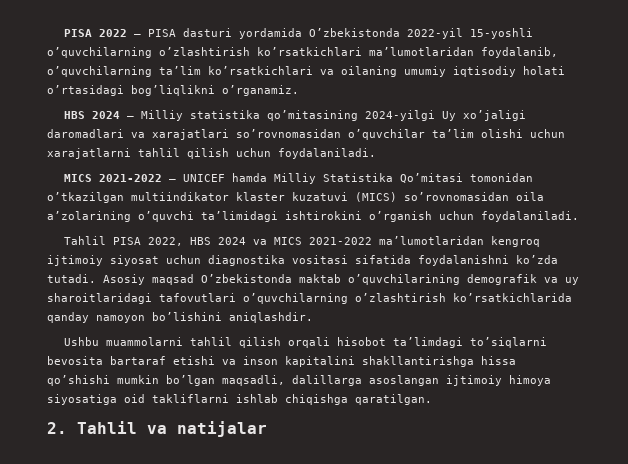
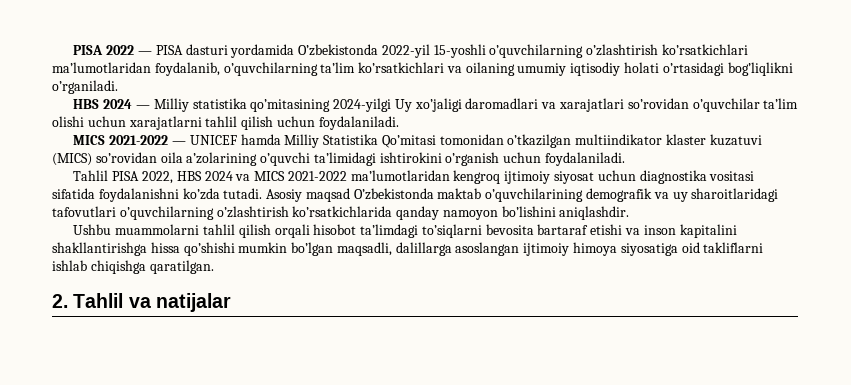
- PISA 2022 — PISA dasturi yordamida O’zbekistonda 2022-yil 15-yoshli o’quvchilarning o’zlashtirish ko’rsatkichlari ma’lumotlaridan foydalanib, o’quvchilarning ta’lim ko’rsatkichlari va oilaning umumiy iqtisodiy holati o’rtasidagi bog’liqlikni o’rganamiz.
+ PISA 2022 — PISA dasturi yordamida O’zbekistonda 2022-yil 15-yoshli o’quvchilarning o’zlashtirish ko’rsatkichlari ma’lumotlaridan foydalanib, o’quvchilarning ta’lim ko’rsatkichlari va oilaning umumiy iqtisodiy holati o’rtasidagi bog’liqlikni o’rganiladi.
- HBS 2024 — Milliy statistika qo’mitasining 2024-yilgi Uy xo’jaligi daromadlari va xarajatlari so’rovnomasidan o’quvchilar ta’lim olishi uchun xarajatlarni tahlil qilish uchun foydalaniladi.
+ HBS 2024 — Milliy statistika qo’mitasining 2024-yilgi Uy xo’jaligi daromadlari va xarajatlari so’rovidan o’quvchilar ta’lim olishi uchun xarajatlarni tahlil qilish uchun foydalaniladi.
- MICS 2021-2022 — UNICEF hamda Milliy Statistika Qo’mitasi tomonidan o’tkazilgan multiindikator klaster kuzatuvi (MICS) so’rovnomasidan oila a’zolarining o’quvchi ta’limidagi ishtirokini o’rganish uchun foydalaniladi.
+ MICS 2021-2022 — UNICEF hamda Milliy Statistika Qo’mitasi tomonidan o’tkazilgan multiindikator klaster kuzatuvi (MICS) so’rovidan oila a’zolarining o’quvchi ta’limidagi ishtirokini o’rganish uchun foydalaniladi.

